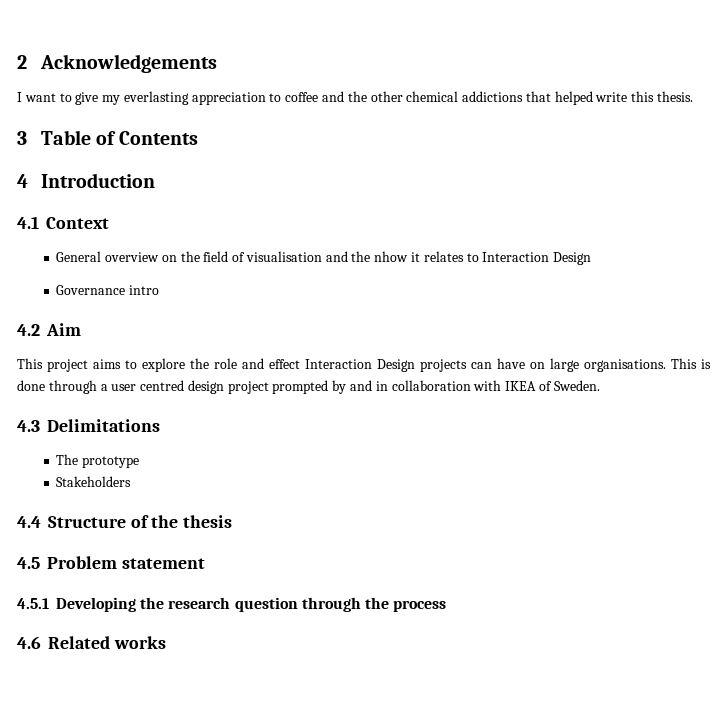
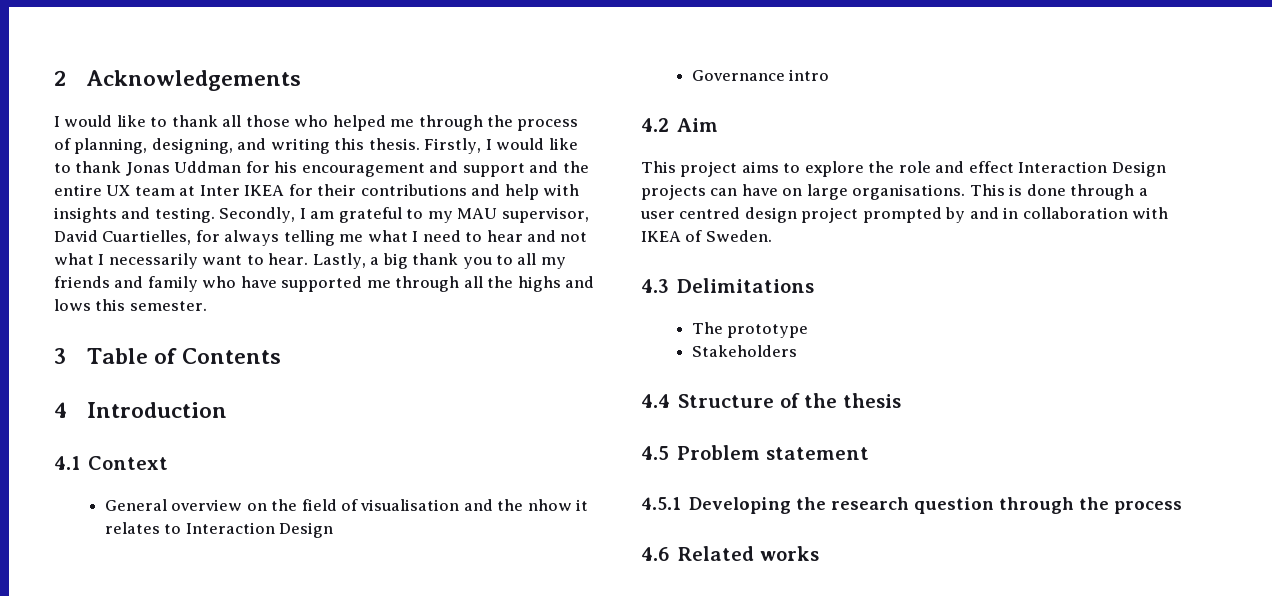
- I want to give my everlasting appreciation to coffee and the other chemical addictions that helped write this thesis.
+ I would like to thank all those who helped me through the process of planning, designing, and writing this thesis. Firstly, I would like to thank Jonas Uddman for his encouragement and support and the entire UX team at Inter IKEA for their contributions and help with insights and testing. Secondly, I am grateful to my MAU supervisor, David Cuartielles, for always telling me what I need to hear and not what I necessarily want to hear. Lastly, a big thank you to all my friends and family who have supported me through all the highs and lows this semester.

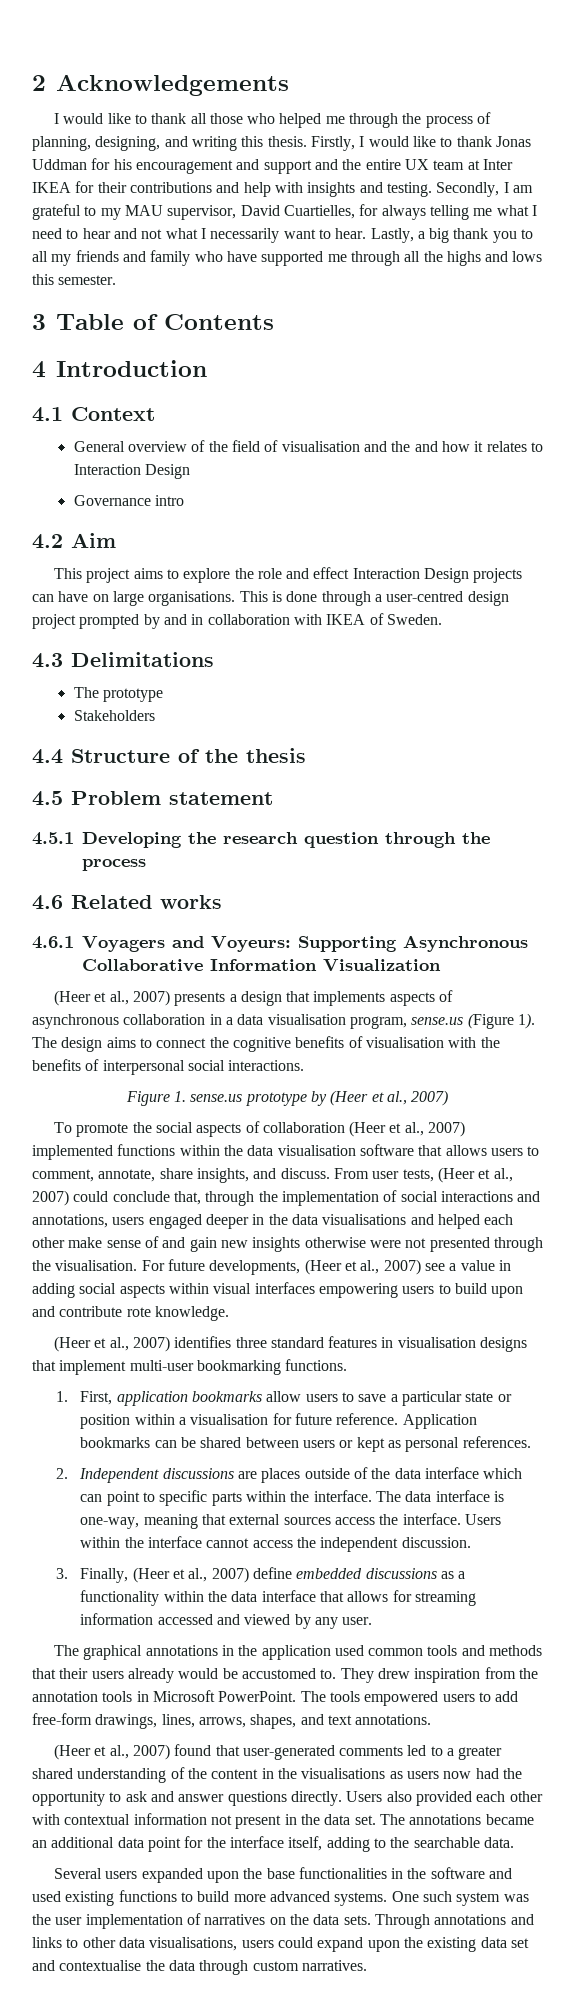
- General overview on the field of visualisation and the nhow it relates to Interaction Design
+ General overview of the field of visualisation and the and how it relates to Interaction Design
- This is done through a user centred design project prompted by and in collaboration with IKEA of Sweden.
+ This is done through a user-centred design project prompted by and in collaboration with IKEA of Sweden.
+ 4.6.1 Voyagers and Voyeurs: Supporting Asynchronous Collaborative Information Visualization
+ (Heer et al., 2007) presents a design that implements aspects of asynchronous collaboration in a data visualisation program, sense.us (Figure 1). The design aims to connect the cognitive benefits of visualisation with the benefits of interpersonal social interactions.
+ Figure 1. sense.us prototype by (Heer et al., 2007)
+ To promote the social aspects of collaboration (Heer et al., 2007) implemented functions within the data visualisation software that allows users to comment, annotate, share insights, and discuss. From user tests, (Heer et al., 2007) could conclude that, through the implementation of social interactions and annotations, users engaged deeper in the data visualisations and helped each other make sense of and gain new insights otherwise were not presented through the visualisation. For future developments, (Heer et al., 2007) see a value in adding social aspects within visual interfaces empowering users to build upon and contribute rote knowledge.
+ (Heer et al., 2007) identifies three standard features in visualisation designs that implement multi-user bookmarking functions.
+ 1. First, application bookmarks allow users to save a particular state or position within a visualisation for future reference. Application bookmarks can be shared between users or kept as personal references.
+ 2. Independent discussions are places outside of the data interface which can point to specific parts within the interface. The data interface is one-way, meaning that external sources access the interface. Users within the interface cannot access the independent discussion.
+ 3. Finally, (Heer et al., 2007) define embedded discussions as a functionality within the data interface that allows for streaming information accessed and viewed by any user.
+ The graphical annotations in the application used common tools and methods that their users already would be accustomed to. They drew inspiration from the annotation tools in Microsoft PowerPoint. The tools empowered users to add free-form drawings, lines, arrows, shapes, and text annotations.
+ (Heer et al., 2007) found that user-generated comments led to a greater shared understanding of the content in the visualisations as users now had the opportunity to ask and answer questions directly. Users also provided each other with contextual information not present in the data set. The annotations became an additional data point for the interface itself, adding to the searchable data.
+ Several users expanded upon the base functionalities in the software and used existing functions to build more advanced systems. One such system was the user implementation of narratives on the data sets. Through annotations and links to other data visualisations, users could expand upon the existing data set and contextualise the data through custom narratives.

